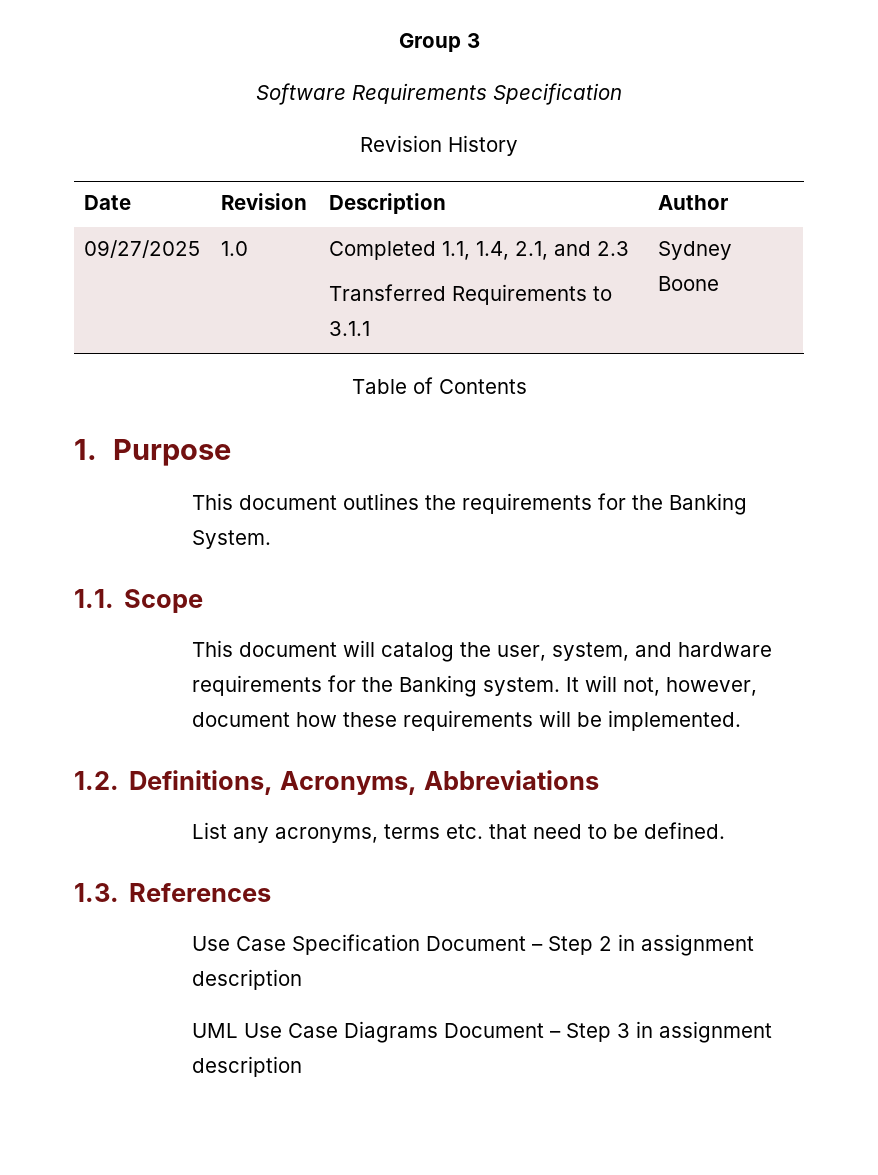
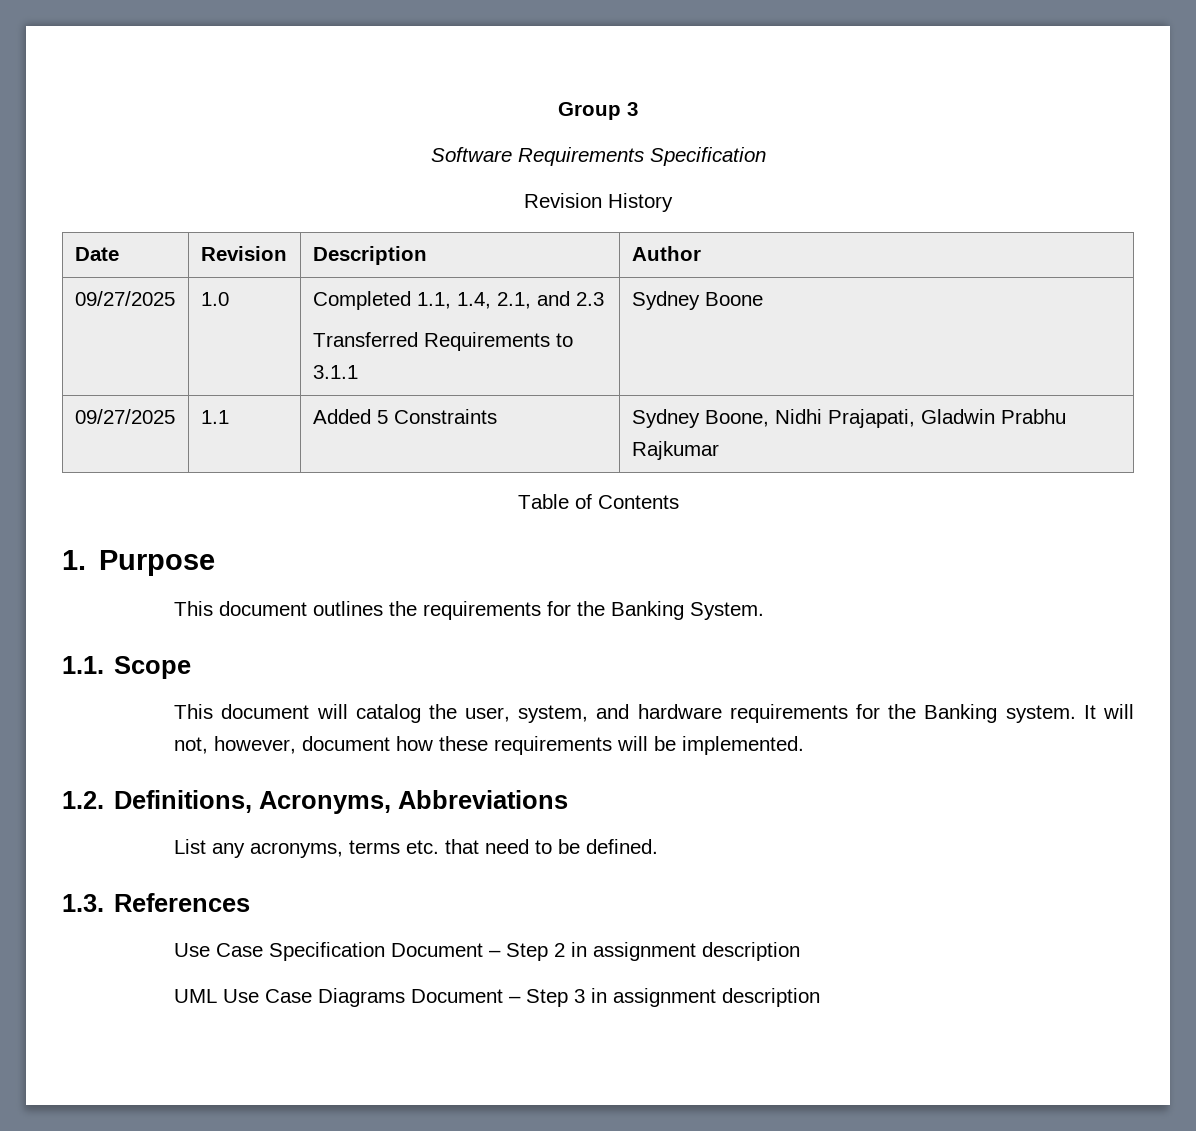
+ 09/27/2025 | 1.1 | Added 5 Constraints | Sydney Boone, Nidhi Prajapati, Gladwin Prabhu Rajkumar

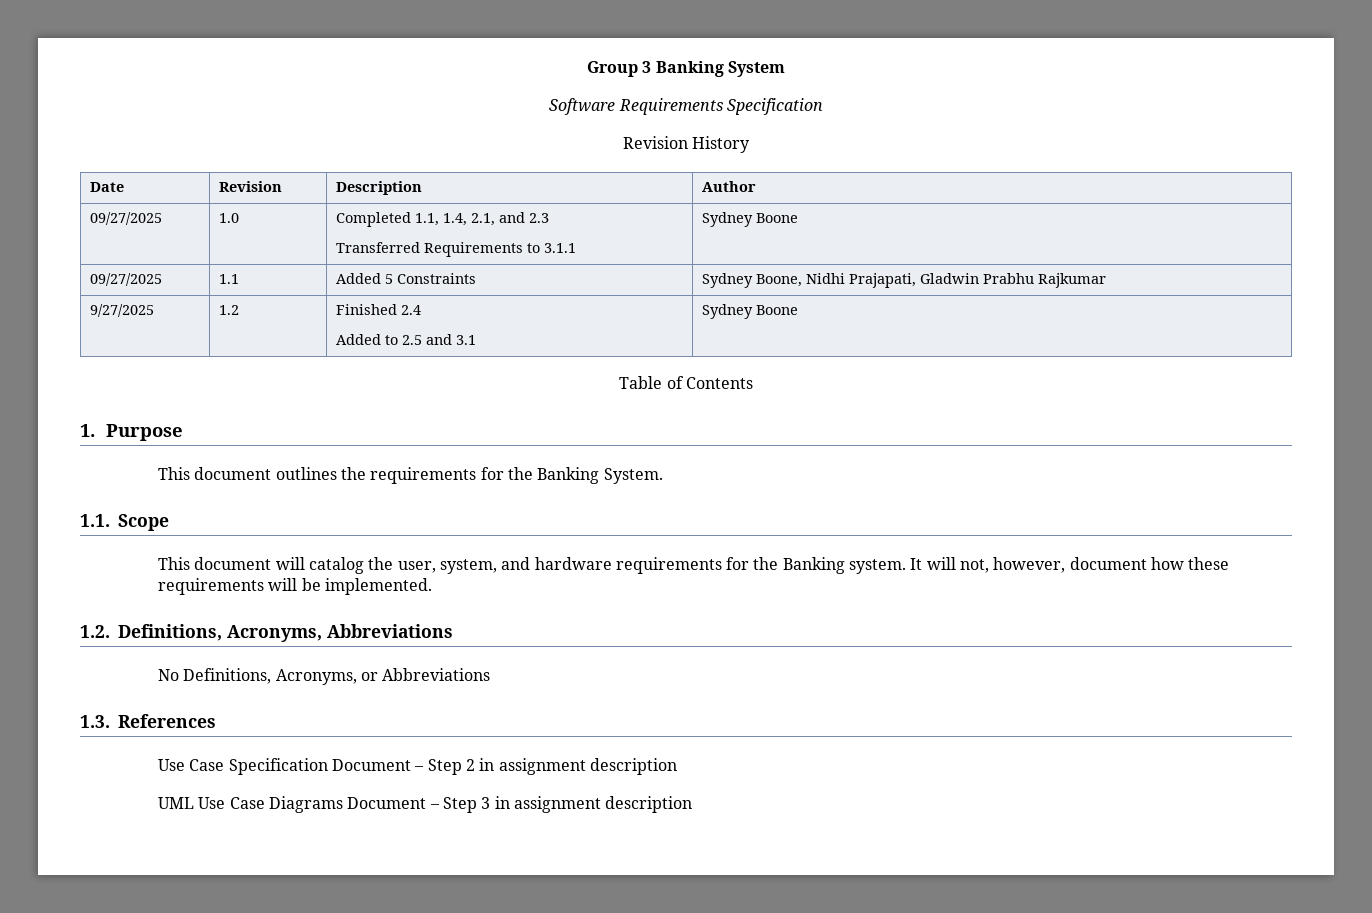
- Group 3
+ Group 3 Banking System
+ 9/27/2025 | 1.2 | Finished 2.4
+ Added to 2.5 and 3.1 | Sydney Boone
- List any acronyms, terms etc. that need to be defined.
+ No Definitions, Acronyms, or Abbreviations

